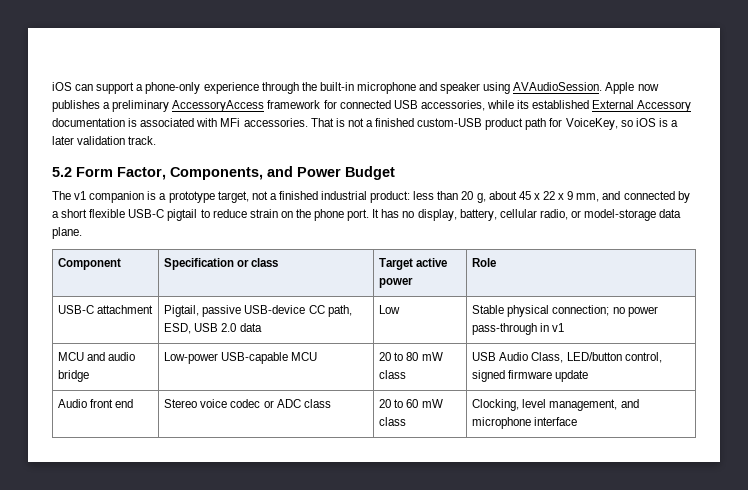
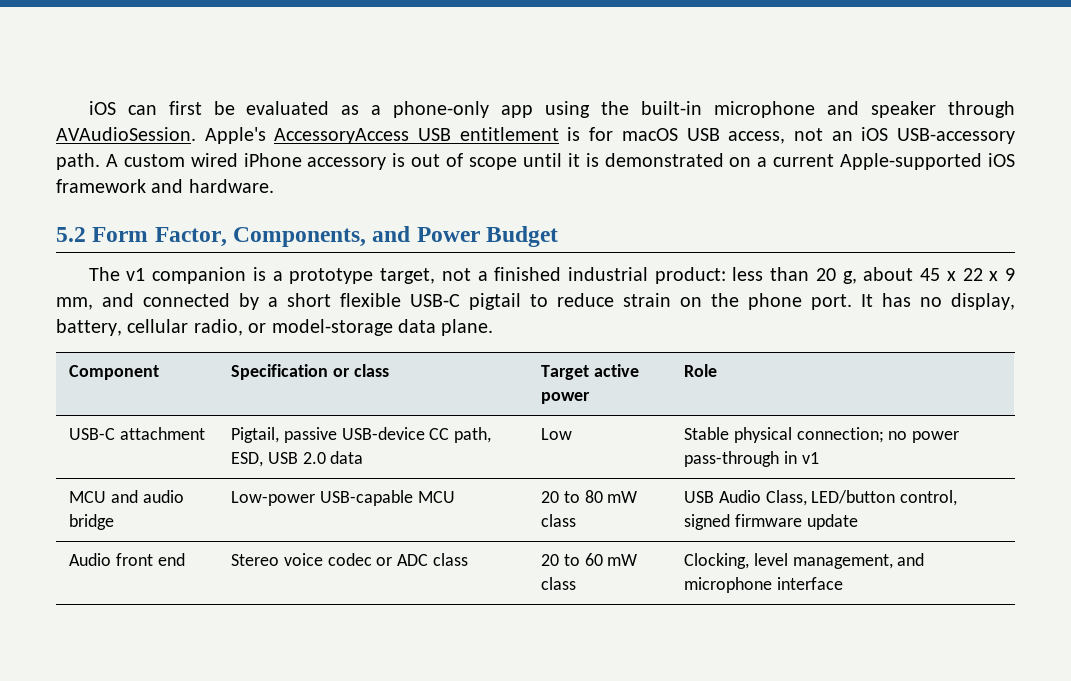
- iOS can support a phone-only experience through the built-in microphone and speaker using AVAudioSession. Apple now publishes a preliminary AccessoryAccess framework for connected USB accessories, while its established External Accessory documentation is associated with MFi accessories. That is not a finished custom-USB product path for VoiceKey, so iOS is a later validation track.
+ iOS can first be evaluated as a phone-only app using the built-in microphone and speaker through AVAudioSession. Apple's AccessoryAccess USB entitlement is for macOS USB access, not an iOS USB-accessory path. A custom wired iPhone accessory is out of scope until it is demonstrated on a current Apple-supported iOS framework and hardware.

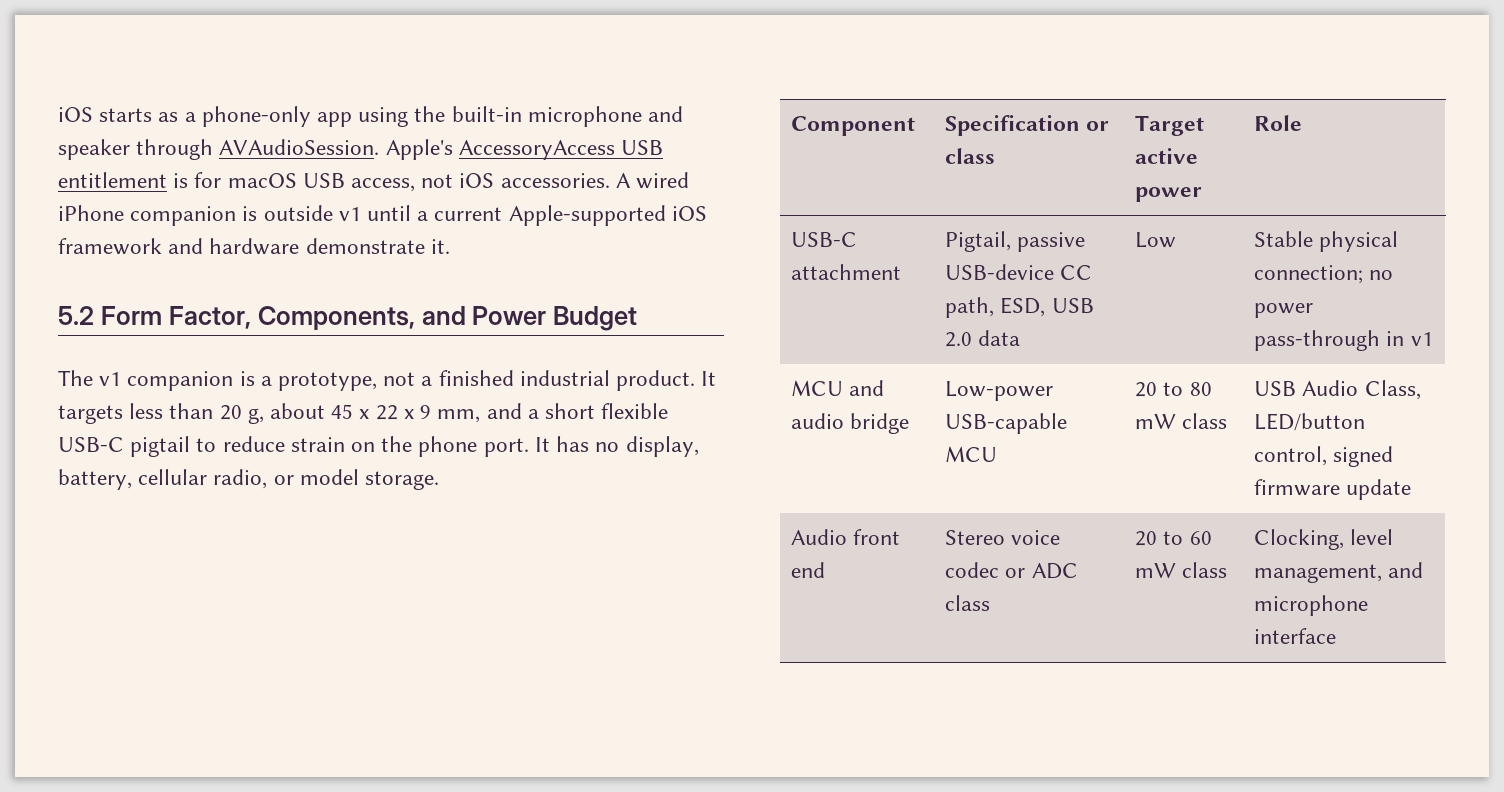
- iOS can first be evaluated as a phone-only app using the built-in microphone and speaker through AVAudioSession.
+ iOS starts as a phone-only app using the built-in microphone and speaker through AVAudioSession.
- Apple's AccessoryAccess USB entitlement is for macOS USB access, not an iOS USB-accessory path. A custom wired iPhone accessory is out of scope until it is demonstrated on a current Apple-supported iOS framework and hardware.
+ Apple's AccessoryAccess USB entitlement is for macOS USB access, not iOS accessories. A wired iPhone companion is outside v1 until a current Apple-supported iOS framework and hardware demonstrate it.
- The v1 companion is a prototype target, not a finished industrial product: less than 20 g, about 45 x 22 x 9 mm, and connected by a short flexible USB-C pigtail to reduce strain on the phone port.
+ The v1 companion is a prototype, not a finished industrial product. It targets less than 20 g, about 45 x 22 x 9 mm, and a short flexible USB-C pigtail to reduce strain on the phone port.
- It has no display, battery, cellular radio, or model-storage data plane.
+ It has no display, battery, cellular radio, or model storage.

